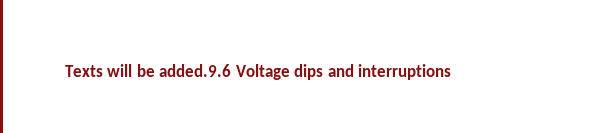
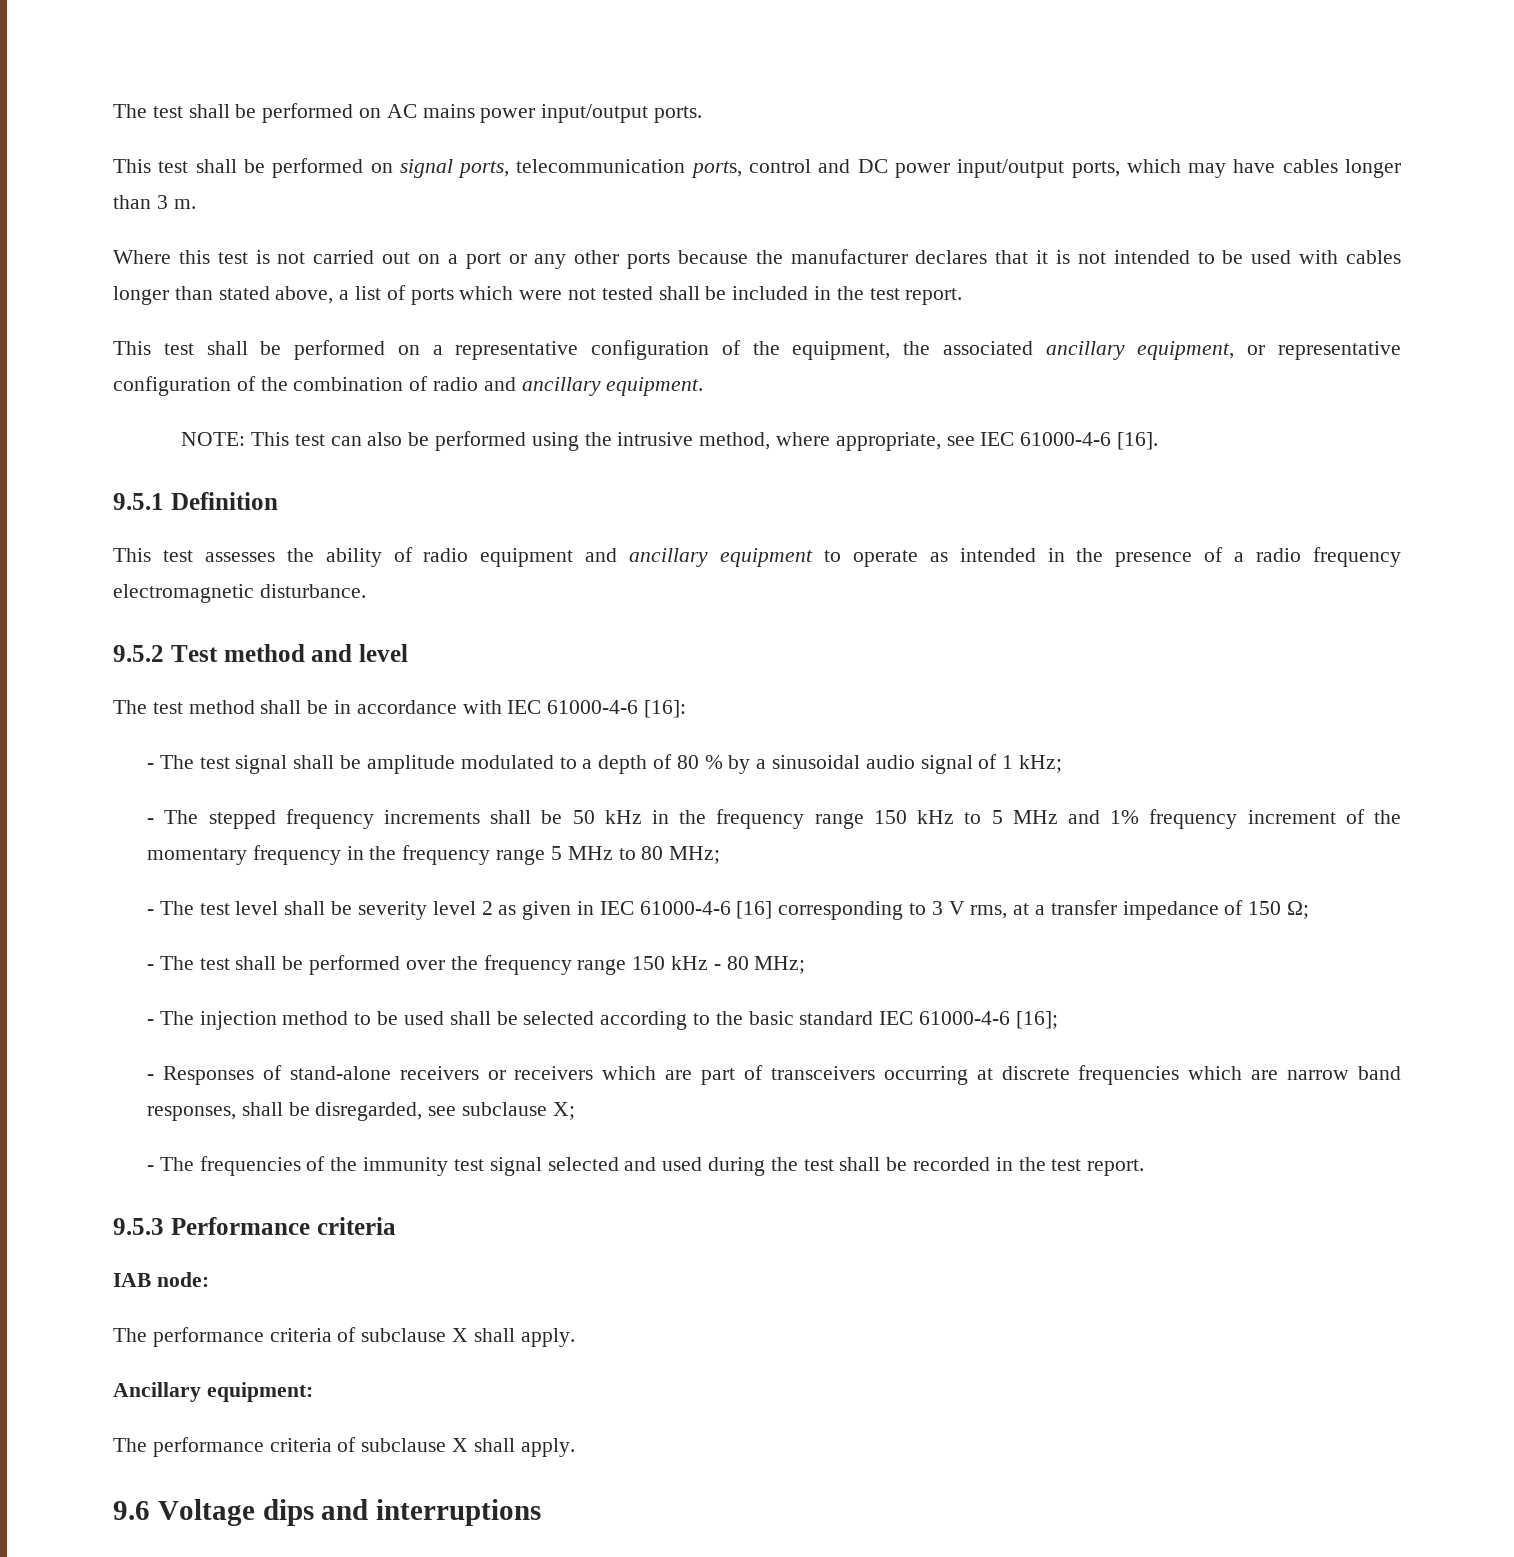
- Texts will be added.9.6 Voltage dips and interruptions
+ The test shall be performed on AC mains power input/output ports.
+ This test shall be performed on signal ports, telecommunication ports, control and DC power input/output ports, which may have cables longer than 3 m.
+ Where this test is not carried out on a port or any other ports because the manufacturer declares that it is not intended to be used with cables longer than stated above, a list of ports which were not tested shall be included in the test report.
+ This test shall be performed on a representative configuration of the equipment, the associated ancillary equipment, or representative configuration of the combination of radio and ancillary equipment.
+ NOTE: This test can also be performed using the intrusive method, where appropriate, see IEC 61000-4-6 [16].
+ 9.5.1 Definition
+ This test assesses the ability of radio equipment and ancillary equipment to operate as intended in the presence of a radio frequency electromagnetic disturbance.
+ 9.5.2 Test method and level
+ The test method shall be in accordance with IEC 61000-4-6 [16]:
+ - The test signal shall be amplitude modulated to a depth of 80 % by a sinusoidal audio signal of 1 kHz;
+ - The stepped frequency increments shall be 50 kHz in the frequency range 150 kHz to 5 MHz and 1% frequency increment of the momentary frequency in the frequency range 5 MHz to 80 MHz;
+ - The test level shall be severity level 2 as given in IEC 61000-4-6 [16] corresponding to 3 V rms, at a transfer impedance of 150 Ω;
+ - The test shall be performed over the frequency range 150 kHz - 80 MHz;
+ - The injection method to be used shall be selected according to the basic standard IEC 61000-4-6 [16];
+ - Responses of stand-alone receivers or receivers which are part of transceivers occurring at discrete frequencies which are narrow band responses, shall be disregarded, see subclause X;
+ - The frequencies of the immunity test signal selected and used during the test shall be recorded in the test report.
+ 9.5.3 Performance criteria
+ IAB node:
+ The performance criteria of subclause X shall apply.
+ Ancillary equipment:
+ The performance criteria of subclause X shall apply.
+ 9.6 Voltage dips and interruptions

